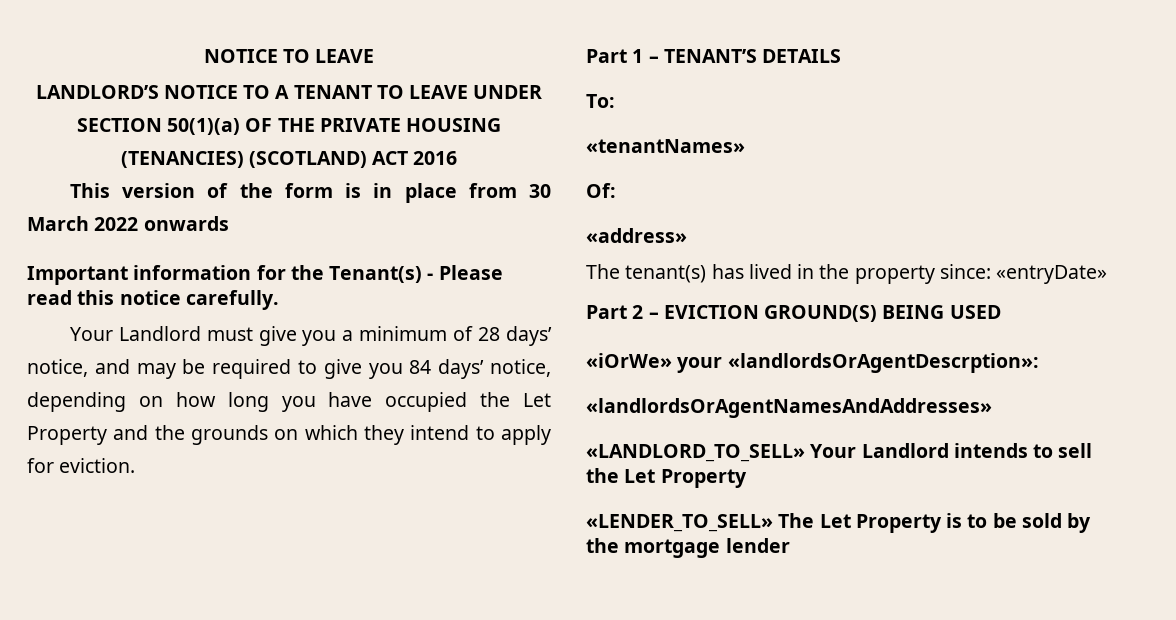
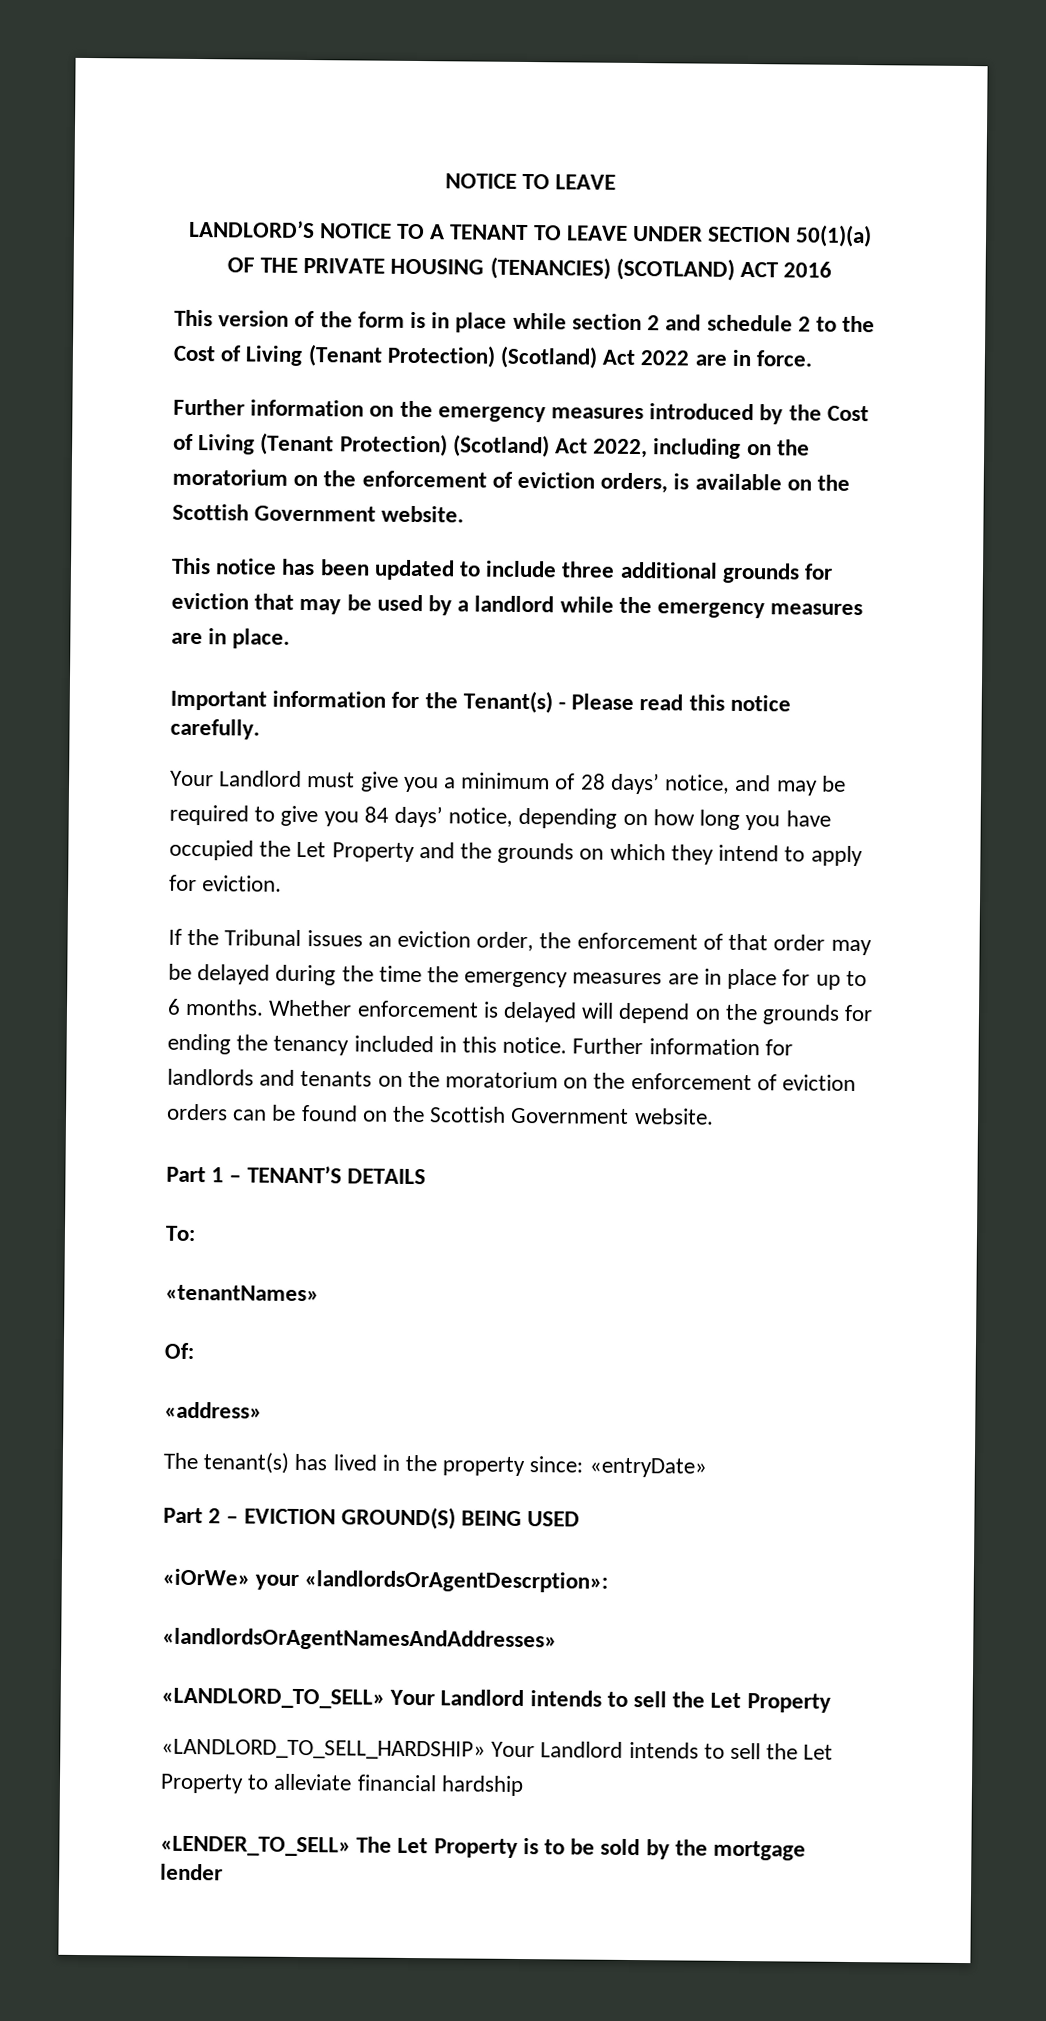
- This version of the form is in place from 30 March 2022 onwards
+ This version of the form is in place while section 2 and schedule 2 to the Cost of Living (Tenant Protection) (Scotland) Act 2022 are in force.
+ Further information on the emergency measures introduced by the Cost of Living (Tenant Protection) (Scotland) Act 2022, including on the moratorium on the enforcement of eviction orders, is available on the Scottish Government website.
+ This notice has been updated to include three additional grounds for eviction that may be used by a landlord while the emergency measures are in place.
+ If the Tribunal issues an eviction order, the enforcement of that order may be delayed during the time the emergency measures are in place for up to 6 months. Whether enforcement is delayed will depend on the grounds for ending the tenancy included in this notice. Further information for landlords and tenants on the moratorium on the enforcement of eviction orders can be found on the Scottish Government website.
+ «LANDLORD_TO_SELL_HARDSHIP» Your Landlord intends to sell the Let Property to alleviate financial hardship

